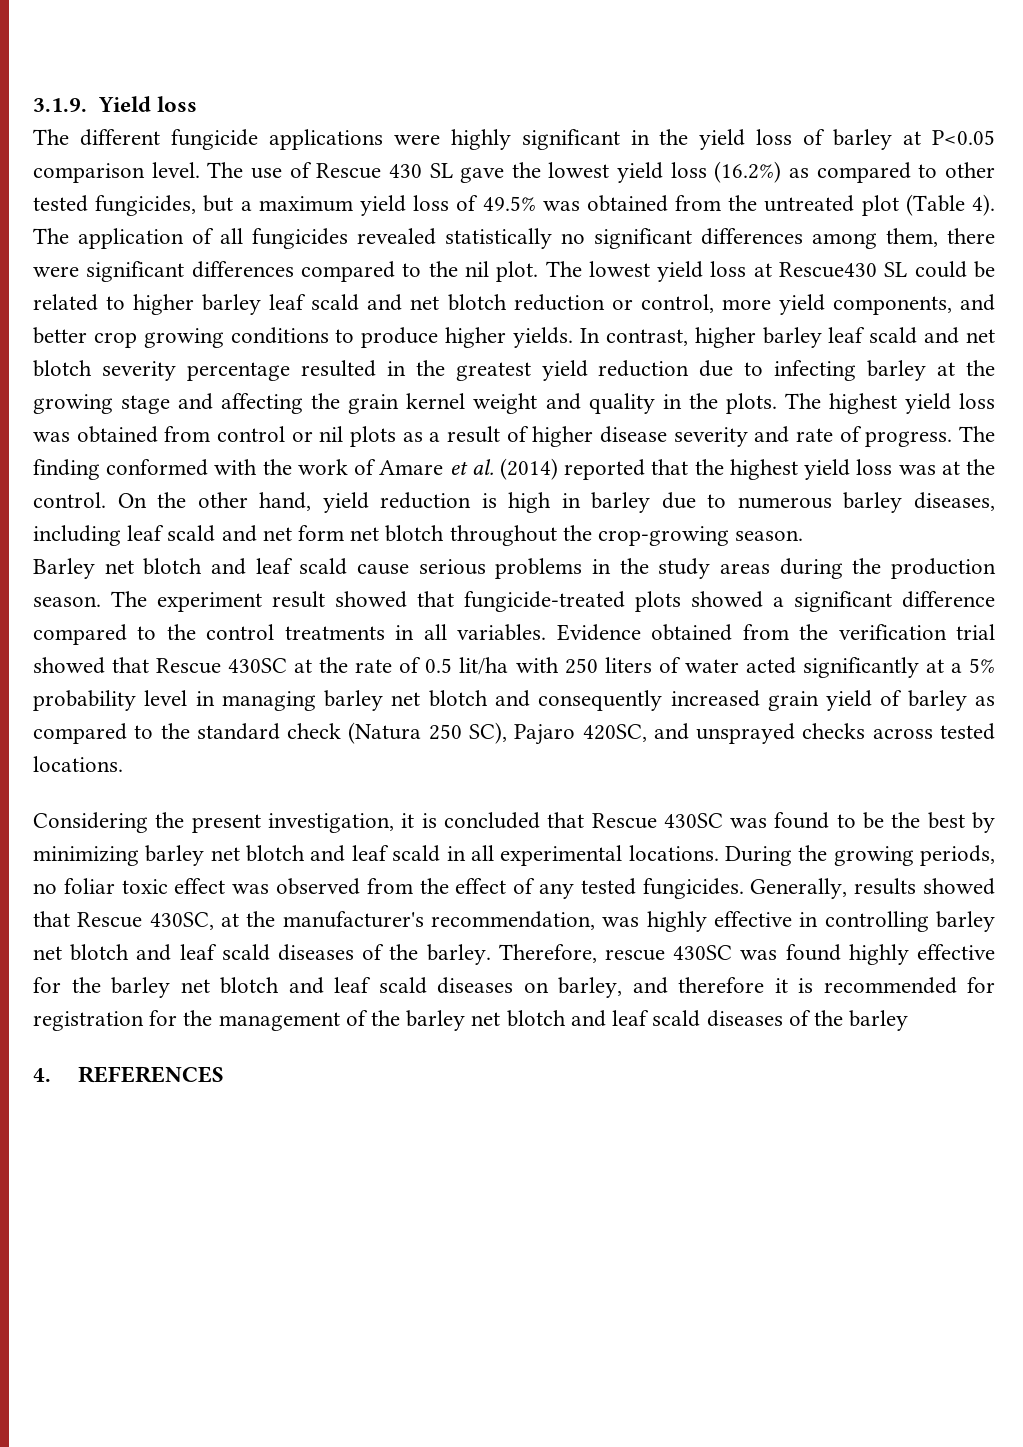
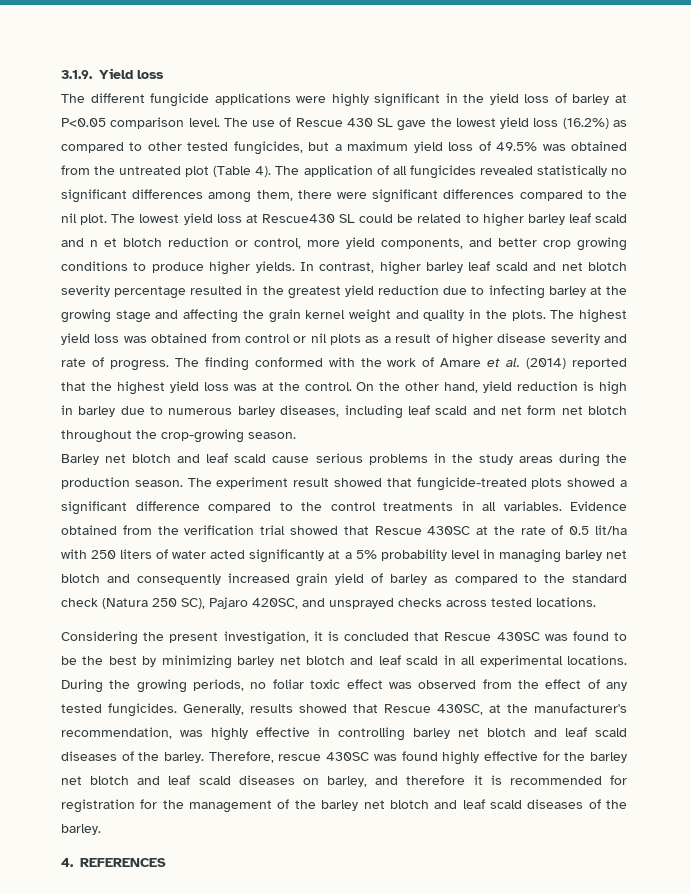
- The lowest yield loss at Rescue430 SL could be related to higher barley leaf scald and net blotch reduction or control, more yield components, and better crop growing conditions to produce higher yields.
+ The lowest yield loss at Rescue430 SL could be related to higher barley leaf scald and n et blotch reduction or control, more yield components, and better crop growing conditions to produce higher yields.
- Therefore, rescue 430SC was found highly effective for the barley net blotch and leaf scald diseases on barley, and therefore it is recommended for registration for the management of the barley net blotch and leaf scald diseases of the barley
+ Therefore, rescue 430SC was found highly effective for the barley net blotch and leaf scald diseases on barley, and therefore it is recommended for registration for the management of the barley net blotch and leaf scald diseases of the barley.

